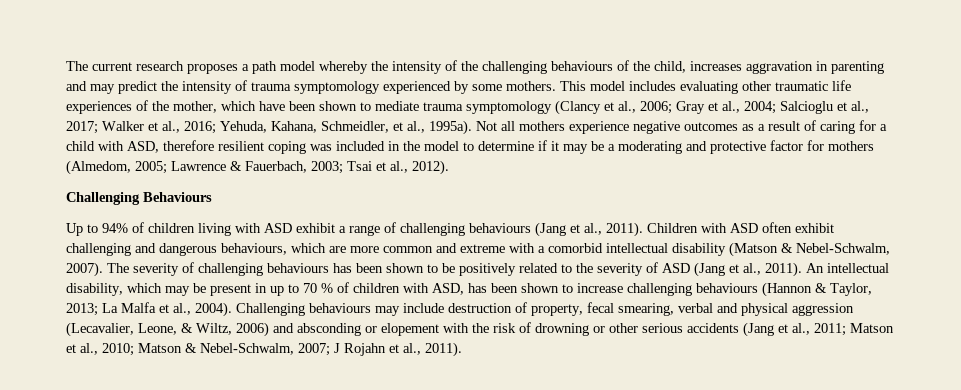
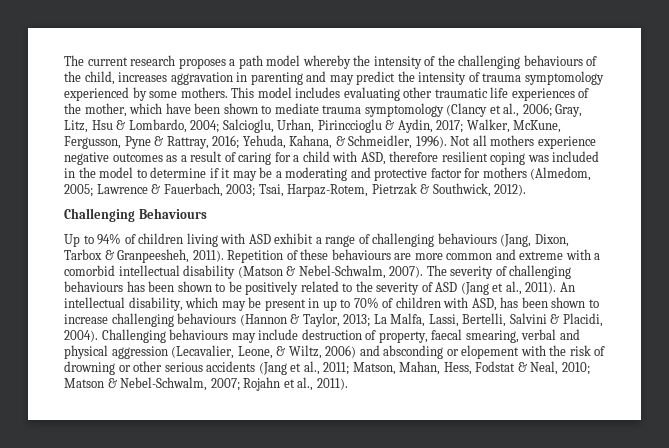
- This model includes evaluating other traumatic life experiences of the mother, which have been shown to mediate trauma symptomology (Clancy et al., 2006; Gray et al., 2004; Salcioglu et al., 2017; Walker et al., 2016; Yehuda, Kahana, Schmeidler, et al., 1995a).
+ This model includes evaluating other traumatic life experiences of the mother, which have been shown to mediate trauma symptomology (Clancy et al., 2006; Gray, Litz, Hsu & Lombardo, 2004; Salcioglu, Urhan, Pirinccioglu & Aydin, 2017; Walker, McKune, Fergusson, Pyne & Rattray, 2016; Yehuda, Kahana, & Schmeidler, 1996).
- Not all mothers experience negative outcomes as a result of caring for a child with ASD, therefore resilient coping was included in the model to determine if it may be a moderating and protective factor for mothers (Almedom, 2005; Lawrence & Fauerbach, 2003; Tsai et al., 2012).
+ Not all mothers experience negative outcomes as a result of caring for a child with ASD, therefore resilient coping was included in the model to determine if it may be a moderating and protective factor for mothers (Almedom, 2005; Lawrence & Fauerbach, 2003; Tsai, Harpaz-Rotem, Pietrzak & Southwick, 2012).
- Up to 94% of children living with ASD exhibit a range of challenging behaviours (Jang et al., 2011). Children with ASD often exhibit challenging and dangerous behaviours, which are more common and extreme with a comorbid intellectual disability (Matson & Nebel-Schwalm, 2007).
+ Up to 94% of children living with ASD exhibit a range of challenging behaviours (Jang, Dixon, Tarbox & Granpeesheh, 2011). Repetition of these behaviours are more common and extreme with a comorbid intellectual disability (Matson & Nebel-Schwalm, 2007).
- An intellectual disability, which may be present in up to 70 % of children with ASD, has been shown to increase challenging behaviours (Hannon & Taylor, 2013; La Malfa et al., 2004).
+ An intellectual disability, which may be present in up to 70% of children with ASD, has been shown to increase challenging behaviours (Hannon & Taylor, 2013; La Malfa, Lassi, Bertelli, Salvini & Placidi, 2004).
- Challenging behaviours may include destruction of property, fecal smearing, verbal and physical aggression (Lecavalier, Leone, & Wiltz, 2006) and absconding or elopement with the risk of drowning or other serious accidents (Jang et al., 2011; Matson et al., 2010; Matson & Nebel-Schwalm, 2007; J Rojahn et al., 2011).
+ Challenging behaviours may include destruction of property, faecal smearing, verbal and physical aggression (Lecavalier, Leone, & Wiltz, 2006) and absconding or elopement with the risk of drowning or other serious accidents (Jang et al., 2011; Matson, Mahan, Hess, Fodstat & Neal, 2010; Matson & Nebel-Schwalm, 2007; Rojahn et al., 2011).

